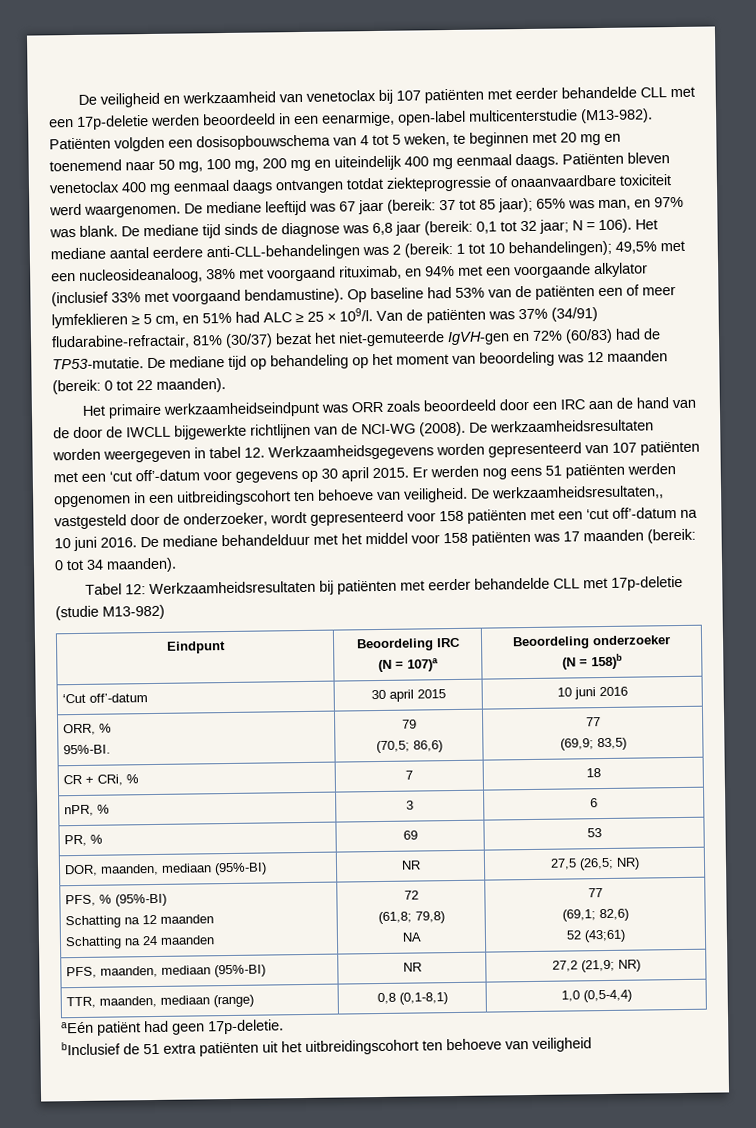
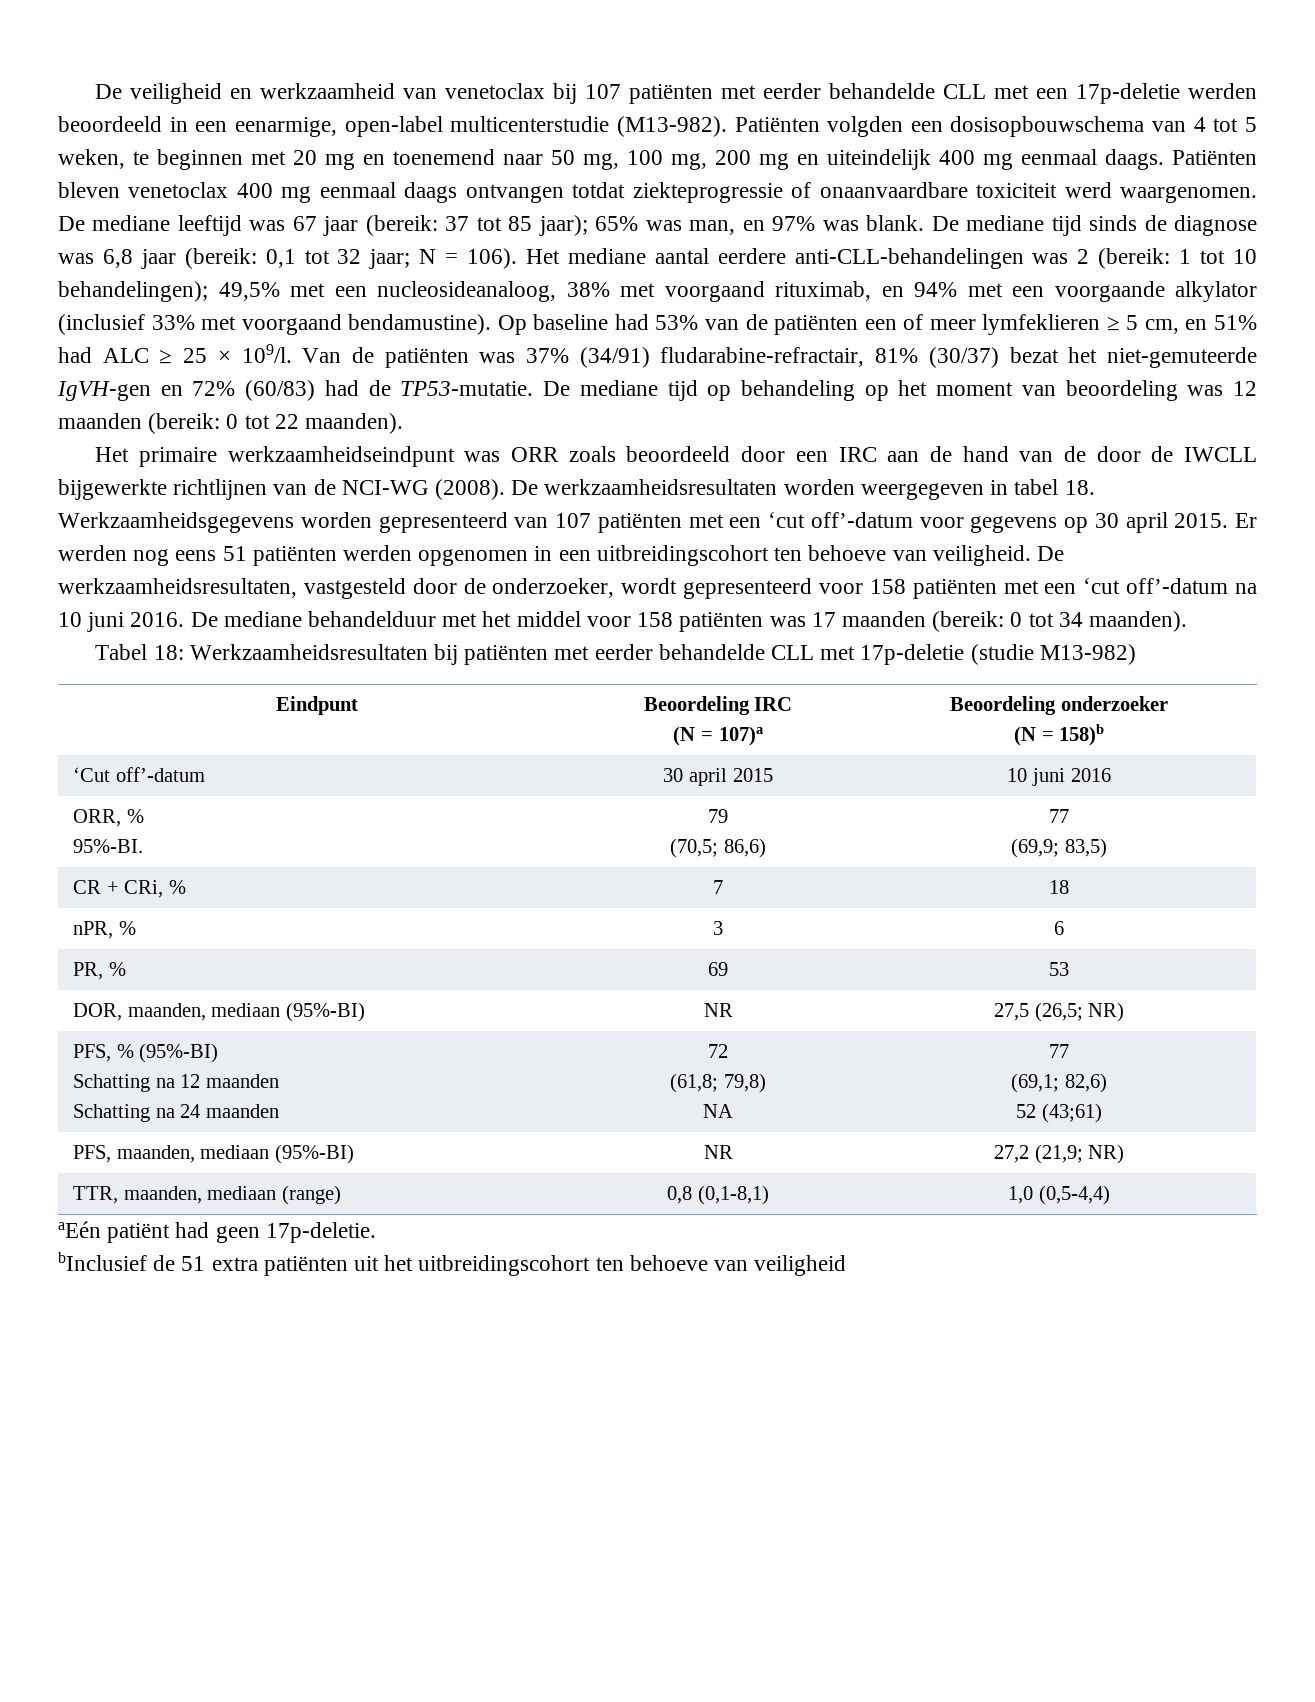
- De werkzaamheidsresultaten worden weergegeven in tabel 12. Werkzaamheidsgegevens worden gepresenteerd van 107 patiënten met een ‘cut off’-datum voor gegevens op 30 april 2015.
+ De werkzaamheidsresultaten worden weergegeven in tabel 18. Werkzaamheidsgegevens worden gepresenteerd van 107 patiënten met een ‘cut off’-datum voor gegevens op 30 april 2015.
- De werkzaamheidsresultaten,, vastgesteld door de onderzoeker, wordt gepresenteerd voor 158 patiënten met een ‘cut off’-datum na 10 juni 2016.
+ De werkzaamheidsresultaten, vastgesteld door de onderzoeker, wordt gepresenteerd voor 158 patiënten met een ‘cut off’-datum na 10 juni 2016.
- Tabel 12: Werkzaamheidsresultaten bij patiënten met eerder behandelde CLL met 17p-deletie (studie M13-982)
+ Tabel 18: Werkzaamheidsresultaten bij patiënten met eerder behandelde CLL met 17p-deletie (studie M13-982)

